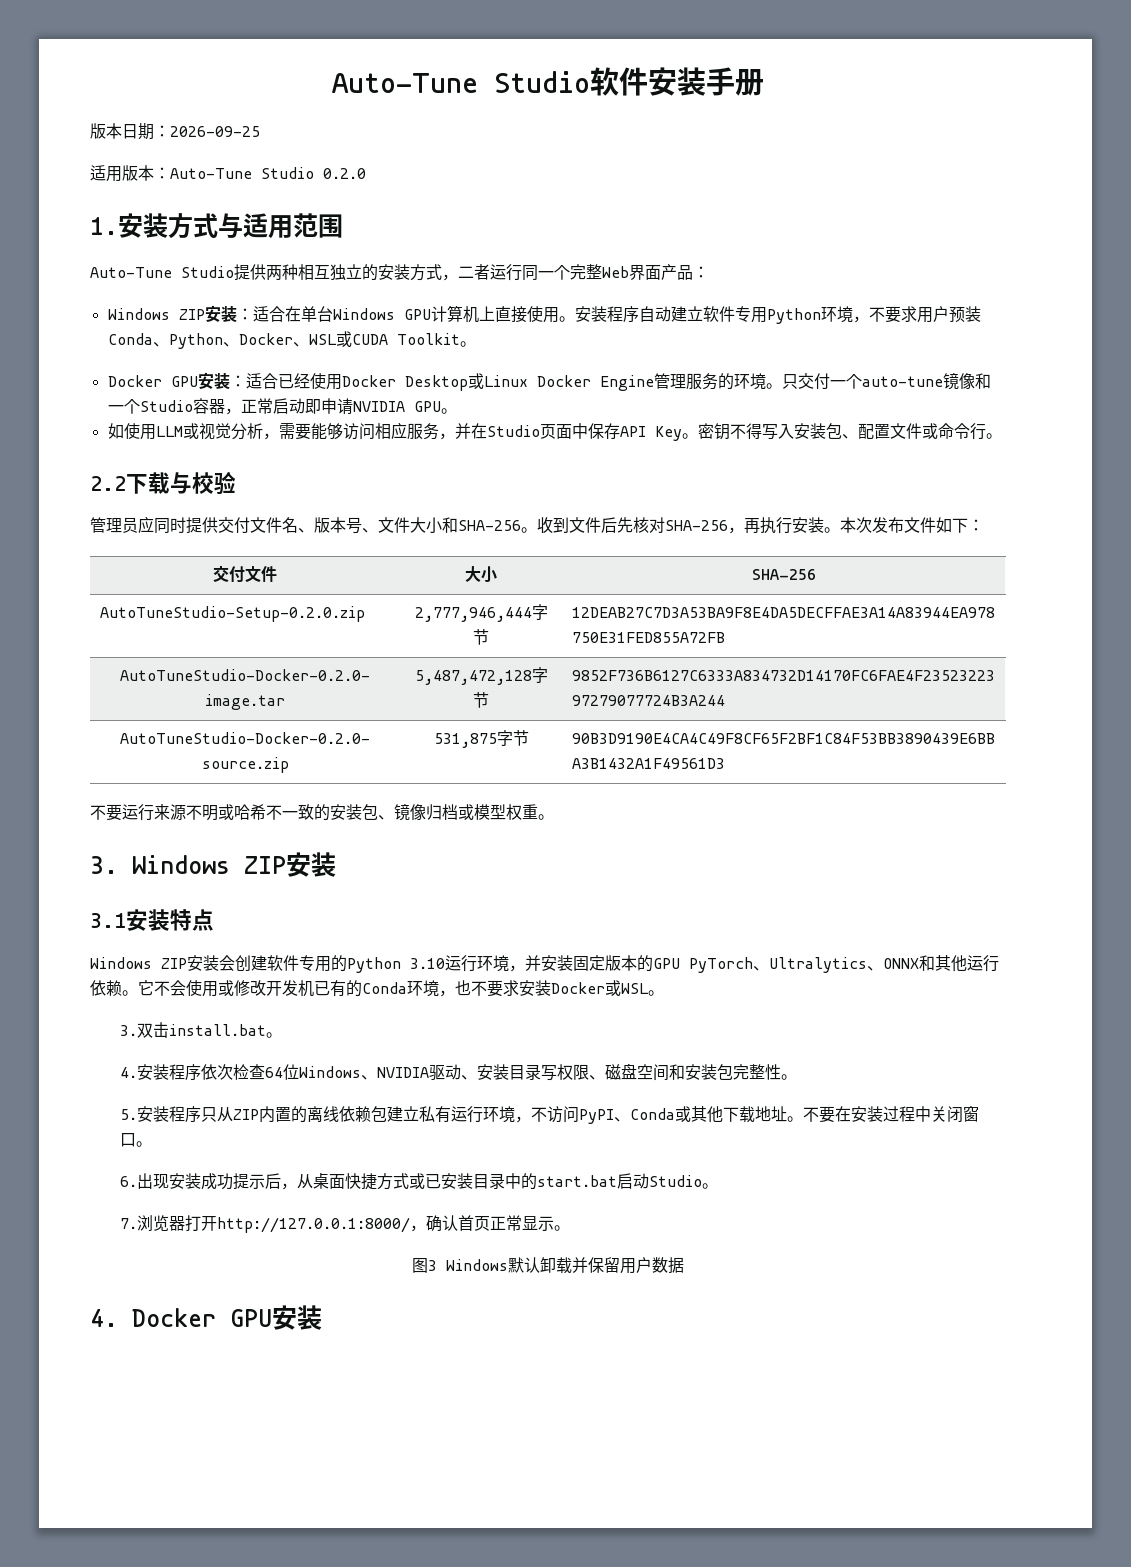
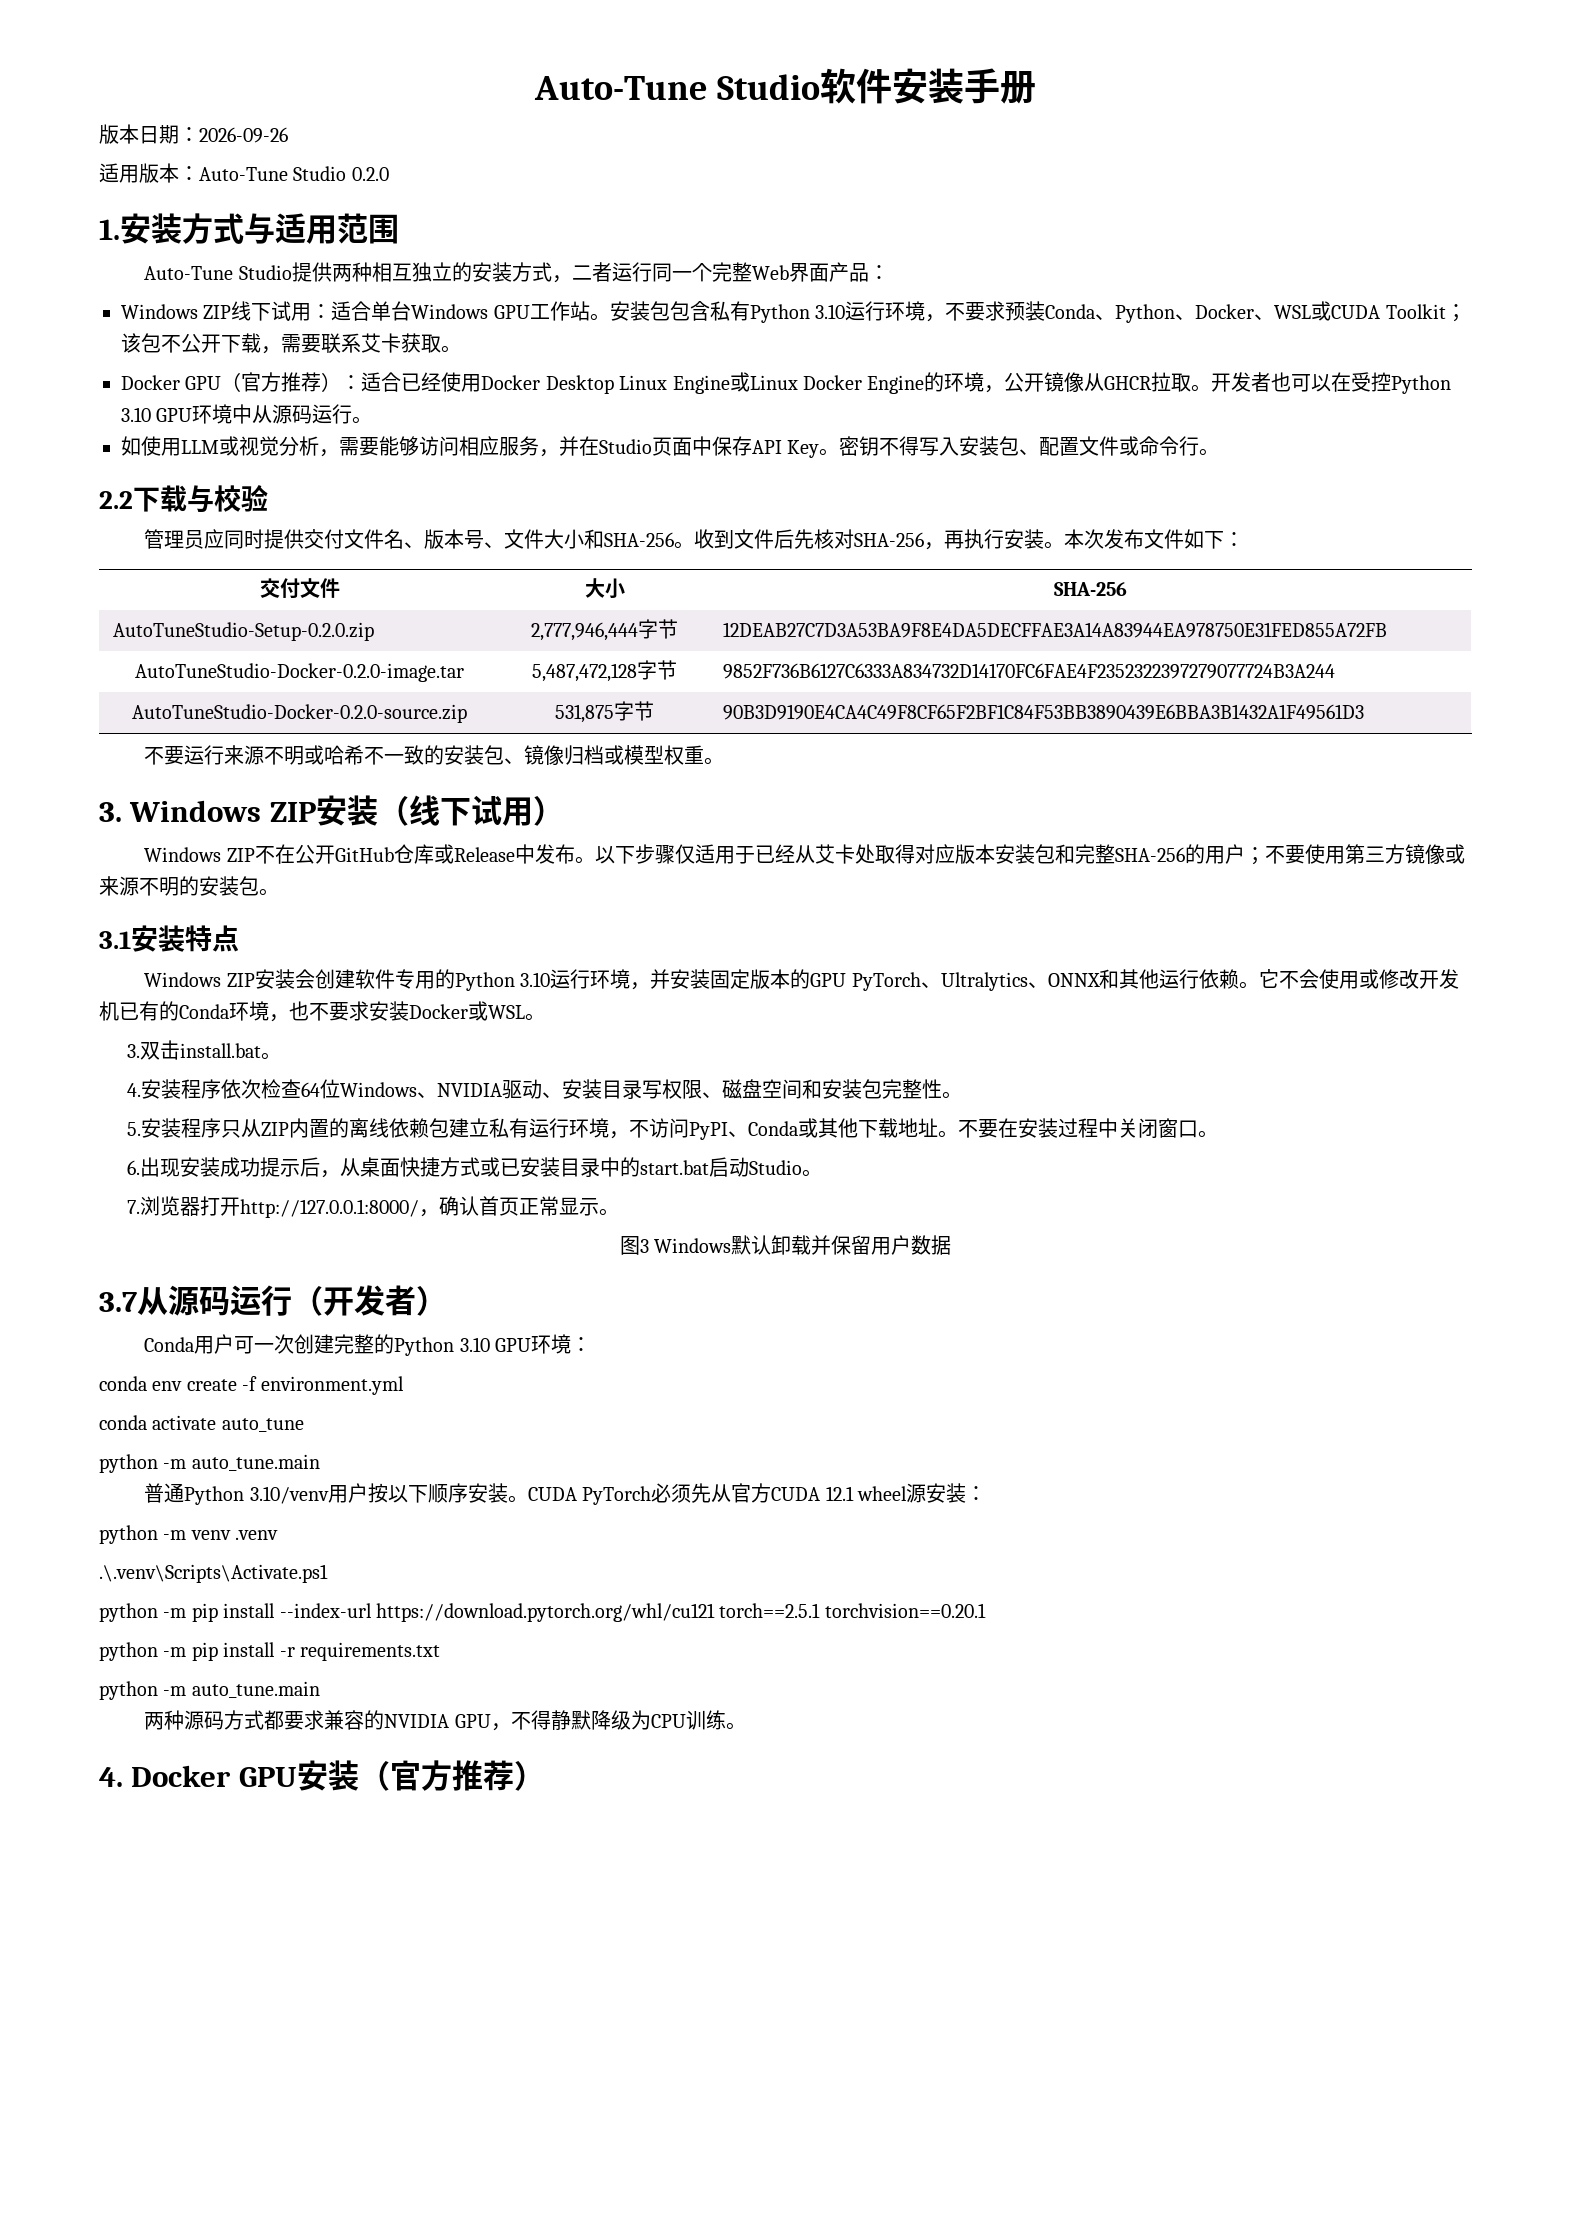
- 版本日期：2026-09-25
+ 版本日期：2026-09-26
- Windows ZIP安装：适合在单台Windows GPU计算机上直接使用。安装程序自动建立软件专用Python环境，不要求用户预装Conda、Python、Docker、WSL或CUDA Toolkit。
+ Windows ZIP线下试用：适合单台Windows GPU工作站。安装包包含私有Python 3.10运行环境，不要求预装Conda、Python、Docker、WSL或CUDA Toolkit；该包不公开下载，需要联系艾卡获取。
- Docker GPU安装：适合已经使用Docker Desktop或Linux Docker Engine管理服务的环境。只交付一个auto-tune镜像和一个Studio容器，正常启动即申请NVIDIA GPU。
+ Docker GPU（官方推荐）：适合已经使用Docker Desktop Linux Engine或Linux Docker Engine的环境，公开镜像从GHCR拉取。开发者也可以在受控Python 3.10 GPU环境中从源码运行。
- 3. Windows ZIP安装
+ 3. Windows ZIP安装（线下试用）
+ Windows ZIP不在公开GitHub仓库或Release中发布。以下步骤仅适用于已经从艾卡处取得对应版本安装包和完整SHA-256的用户；不要使用第三方镜像或来源不明的安装包。
+ 3.7从源码运行（开发者）
+ Conda用户可一次创建完整的Python 3.10 GPU环境：
+ conda env create -f environment.yml
+ conda activate auto_tune
+ python -m auto_tune.main
+ 普通Python 3.10/venv用户按以下顺序安装。CUDA PyTorch必须先从官方CUDA 12.1 wheel源安装：
+ python -m venv .venv
+ .\.venv\Scripts\Activate.ps1
+ python -m pip install --index-url https://download.pytorch.org/whl/cu121 torch==2.5.1 torchvision==0.20.1
+ python -m pip install -r requirements.txt
+ python -m auto_tune.main
+ 两种源码方式都要求兼容的NVIDIA GPU，不得静默降级为CPU训练。
- 4. Docker GPU安装
+ 4. Docker GPU安装（官方推荐）

